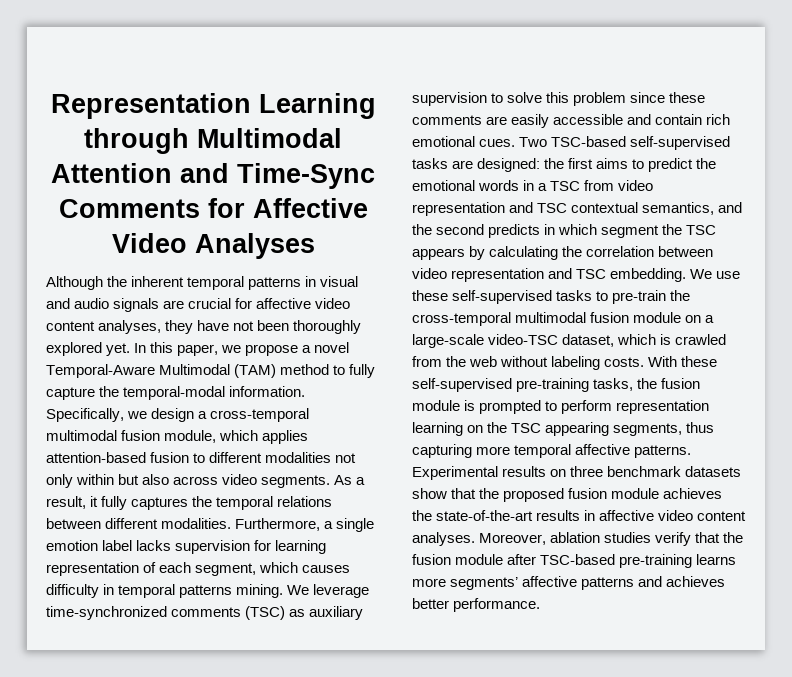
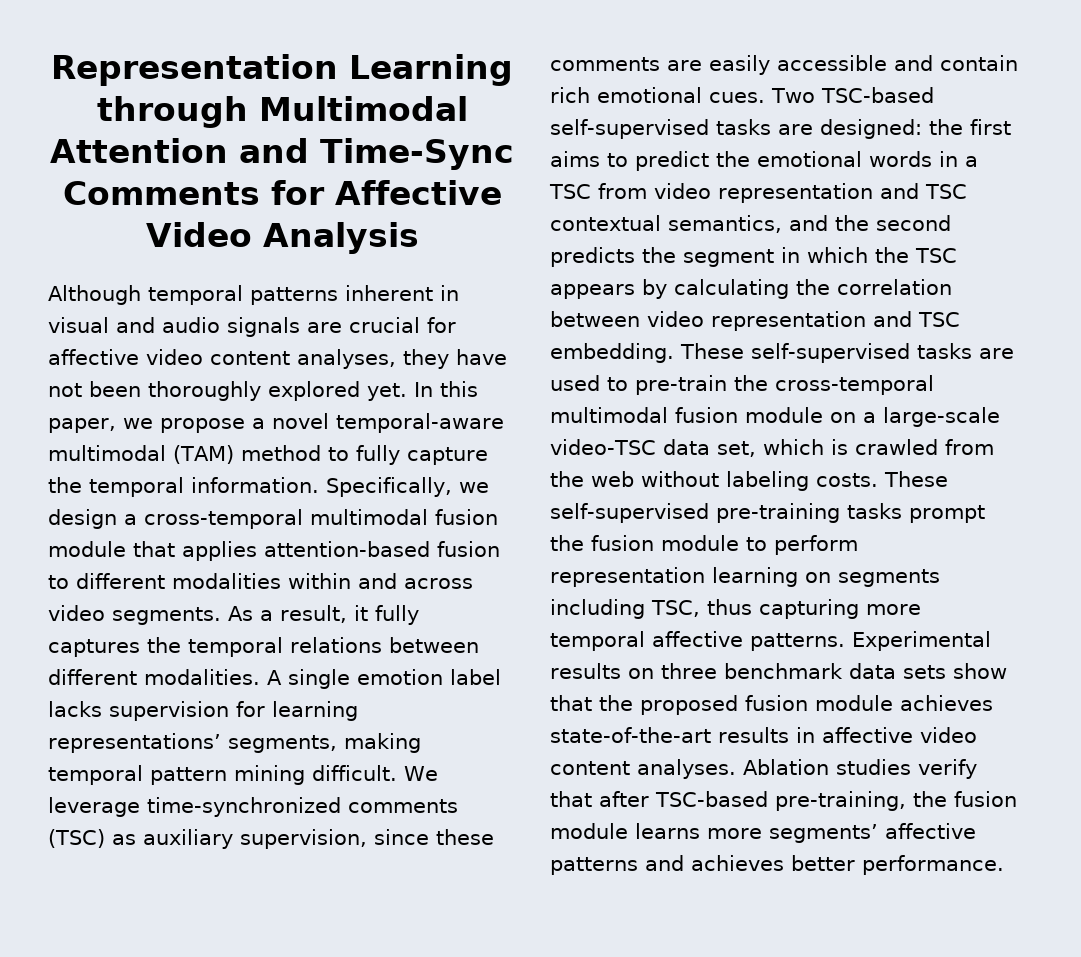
- Representation Learning through Multimodal Attention and Time-Sync Comments for Affective Video Analyses
+ Representation Learning through Multimodal Attention and Time-Sync Comments for Affective Video Analysis
- Although the inherent temporal patterns in visual and audio signals are crucial for affective video content analyses, they have not been thoroughly explored yet.
+ Although temporal patterns inherent in visual and audio signals are crucial for affective video content analyses, they have not been thoroughly explored yet.
- In this paper, we propose a novel Temporal-Aware Multimodal (TAM) method to fully capture the temporal-modal information.
+ In this paper, we propose a novel temporal-aware multimodal (TAM) method to fully capture the temporal information.
- Specifically, we design a cross-temporal multimodal fusion module, which applies attention-based fusion to different modalities not only within but also across video segments.
+ Specifically, we design a cross-temporal multimodal fusion module that applies attention-based fusion to different modalities within and across video segments.
- Furthermore, a single emotion label lacks supervision for learning representation of each segment, which causes difficulty in temporal patterns mining.
+ A single emotion label lacks supervision for learning representations’ segments, making temporal pattern mining difficult.
- We leverage time-synchronized comments (TSC) as auxiliary supervision to solve this problem since these comments are easily accessible and contain rich emotional cues.
+ We leverage time-synchronized comments (TSC) as auxiliary supervision, since these comments are easily accessible and contain rich emotional cues.
- Two TSC-based self-supervised tasks are designed: the first aims to predict the emotional words in a TSC from video representation and TSC contextual semantics, and the second predicts in which segment the TSC appears by calculating the correlation between video representation and TSC embedding.
+ Two TSC-based self-supervised tasks are designed: the first aims to predict the emotional words in a TSC from video representation and TSC contextual semantics, and the second predicts the segment in which the TSC appears by calculating the correlation between video representation and TSC embedding.
- We use these self-supervised tasks to pre-train the cross-temporal multimodal fusion module on a large-scale video-TSC dataset, which is crawled from the web without labeling costs.
+ These self-supervised tasks are used to pre-train the cross-temporal multimodal fusion module on a large-scale video-TSC data set, which is crawled from the web without labeling costs.
- With these self-supervised pre-training tasks, the fusion module is prompted to perform representation learning on the TSC appearing segments, thus capturing more temporal affective patterns.
+ These self-supervised pre-training tasks prompt the fusion module to perform representation learning on segments including TSC, thus capturing more temporal affective patterns.
- Experimental results on three benchmark datasets show that the proposed fusion module achieves the state-of-the-art results in affective video content analyses.
+ Experimental results on three benchmark data sets show that the proposed fusion module achieves state-of-the-art results in affective video content analyses.
- Moreover, ablation studies verify that the fusion module after TSC-based pre-training learns more segments’ affective patterns and achieves better performance.
+ Ablation studies verify that after TSC-based pre-training, the fusion module learns more segments’ affective patterns and achieves better performance.

